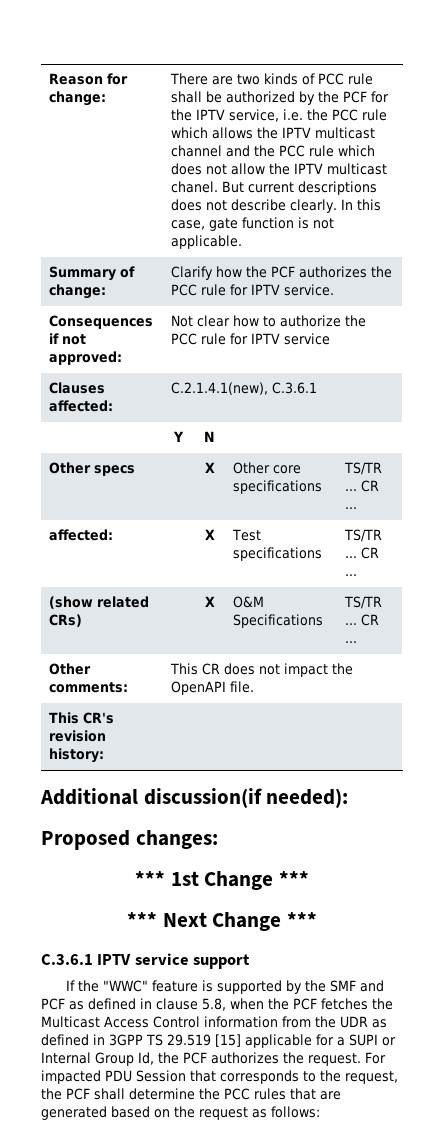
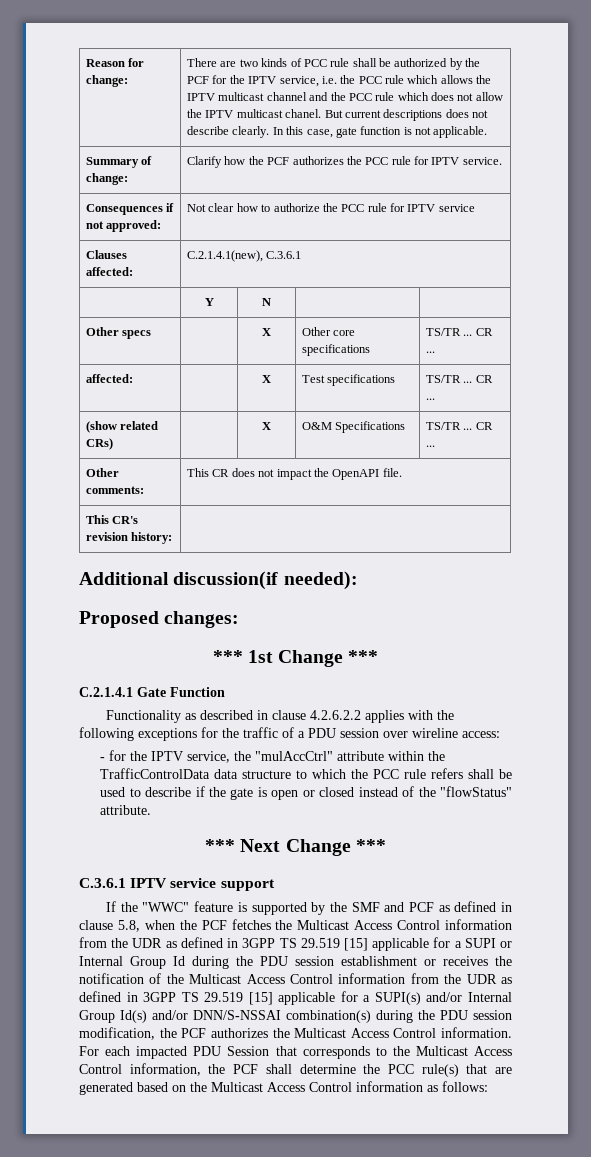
+ C.2.1.4.1 Gate Function
+ Functionality as described in clause 4.2.6.2.2 applies with the following exceptions for the traffic of a PDU session over wireline access:
+ - for the IPTV service, the "mulAccCtrl" attribute within the TrafficControlData data structure to which the PCC rule refers shall be used to describe if the gate is open or closed instead of the "flowStatus" attribute.
- If the "WWC" feature is supported by the SMF and PCF as defined in clause 5.8, when the PCF fetches the Multicast Access Control information from the UDR as defined in 3GPP TS 29.519 [15] applicable for a SUPI or Internal Group Id, the PCF authorizes the request. For impacted PDU Session that corresponds to the request, the PCF shall determine the PCC rules that are generated based on the request as follows:
+ If the "WWC" feature is supported by the SMF and PCF as defined in clause 5.8, when the PCF fetches the Multicast Access Control information from the UDR as defined in 3GPP TS 29.519 [15] applicable for a SUPI or Internal Group Id during the PDU session establishment or receives the notification of the Multicast Access Control information from the UDR as defined in 3GPP TS 29.519 [15] applicable for a SUPI(s) and/or Internal Group Id(s) and/or DNN/S-NSSAI combination(s) during the PDU session modification, the PCF authorizes the Multicast Access Control information. For each impacted PDU Session that corresponds to the Multicast Access Control information, the PCF shall determine the PCC rule(s) that are generated based on the Multicast Access Control information as follows:

